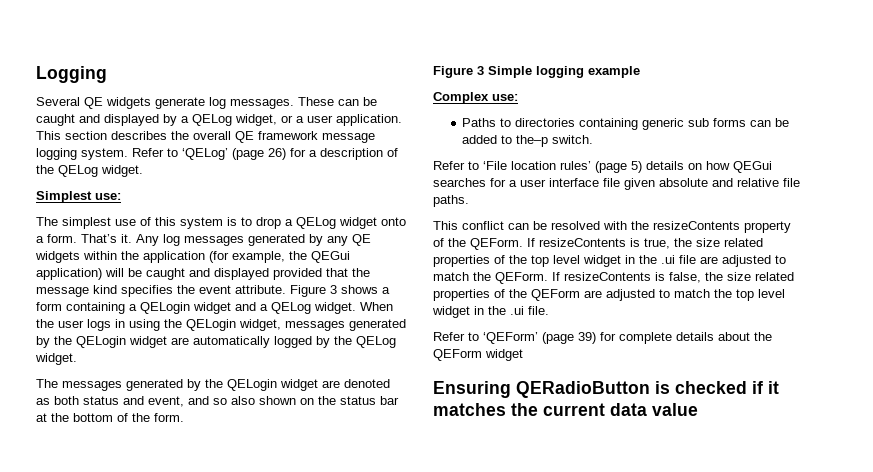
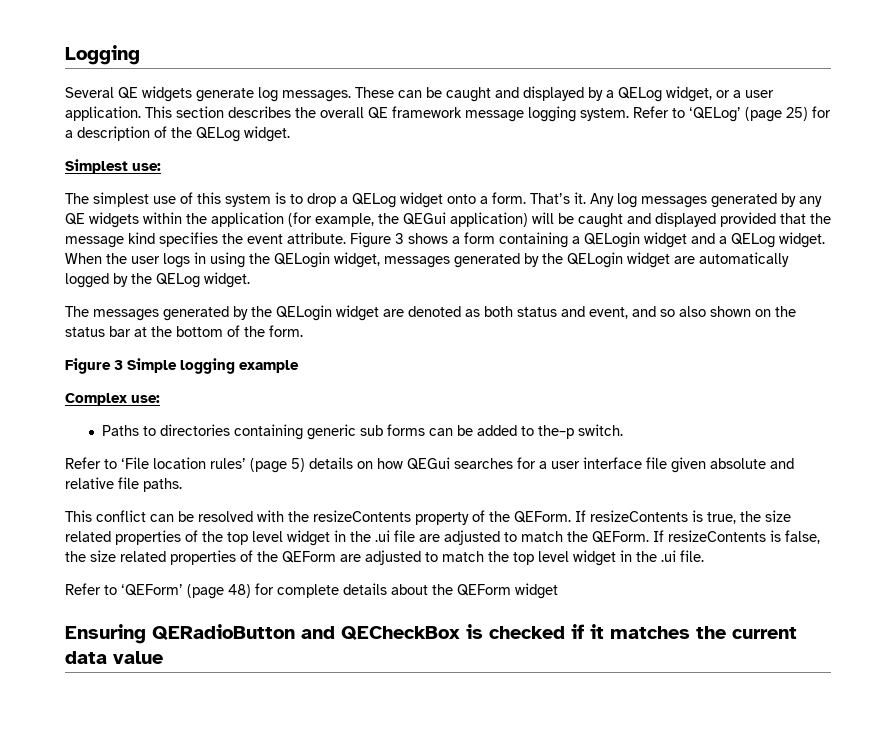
- Refer to ‘QELog’ (page 26) for a description of the QELog widget.
+ Refer to ‘QELog’ (page 25) for a description of the QELog widget.
- Refer to ‘QEForm’ (page 39) for complete details about the QEForm widget
+ Refer to ‘QEForm’ (page 48) for complete details about the QEForm widget
- Ensuring QERadioButton is checked if it matches the current data value
+ Ensuring QERadioButton and QECheckBox is checked if it matches the current data value

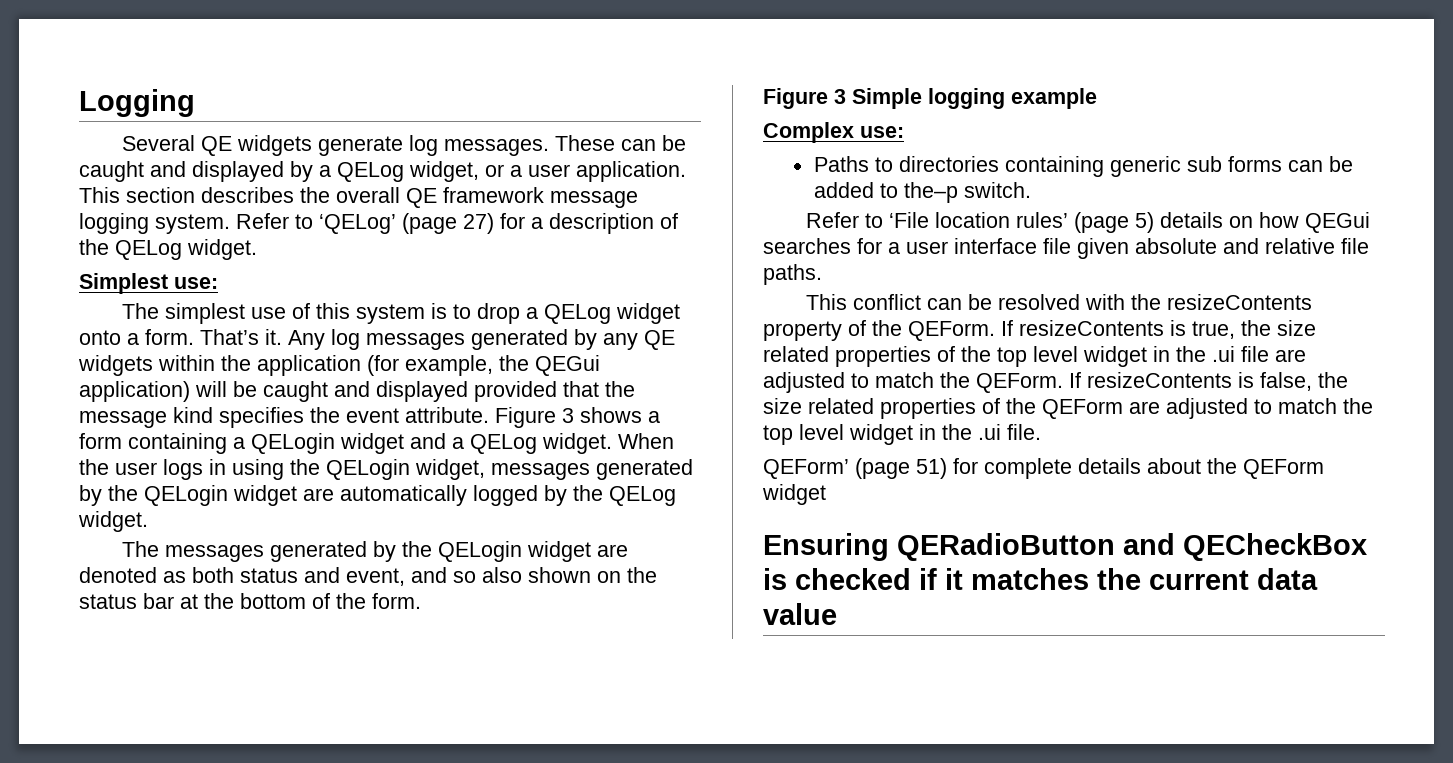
- Refer to ‘QELog’ (page 25) for a description of the QELog widget.
+ Refer to ‘QELog’ (page 27) for a description of the QELog widget.
- Refer to ‘QEForm’ (page 48) for complete details about the QEForm widget
+ QEForm’ (page 51) for complete details about the QEForm widget

